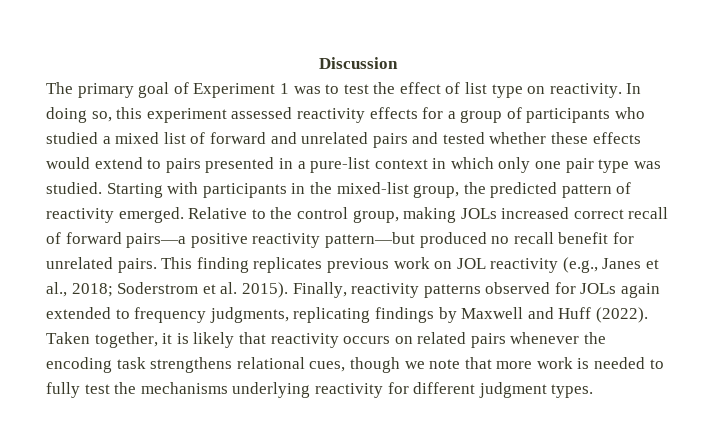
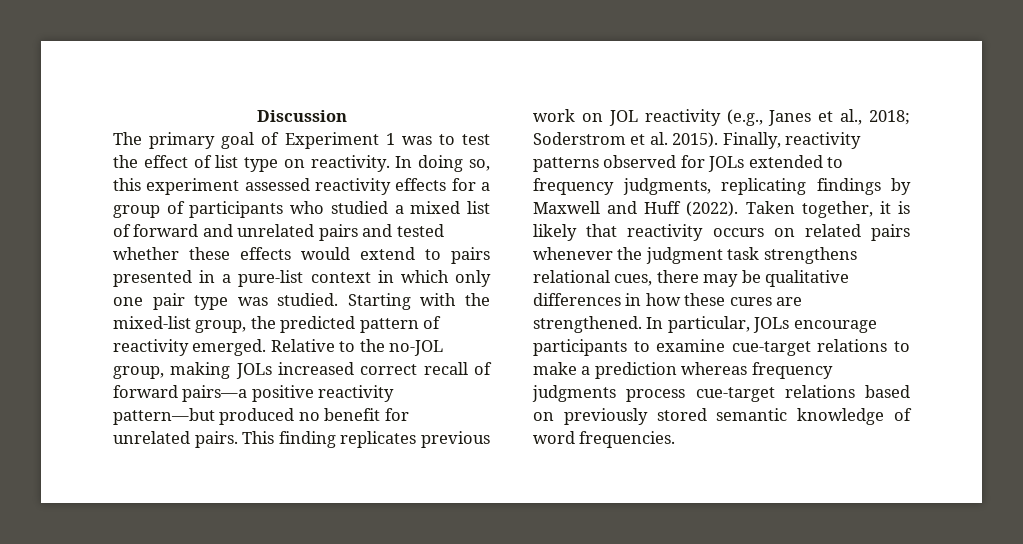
- Starting with participants in the mixed-list group, the predicted pattern of reactivity emerged.
+ Starting with the mixed-list group, the predicted pattern of reactivity emerged.
- Relative to the control group, making JOLs increased correct recall of forward pairs—a positive reactivity pattern—but produced no recall benefit for unrelated pairs.
+ Relative to the no-JOL group, making JOLs increased correct recall of forward pairs—a positive reactivity pattern—but produced no benefit for unrelated pairs.
- Finally, reactivity patterns observed for JOLs again extended to frequency judgments, replicating findings by Maxwell and Huff (2022).
+ Finally, reactivity patterns observed for JOLs extended to frequency judgments, replicating findings by Maxwell and Huff (2022).
- Taken together, it is likely that reactivity occurs on related pairs whenever the encoding task strengthens relational cues, though we note that more work is needed to fully test the mechanisms underlying reactivity for different judgment types.
+ Taken together, it is likely that reactivity occurs on related pairs whenever the judgment task strengthens relational cues, there may be qualitative differences in how these cures are strengthened. In particular, JOLs encourage participants to examine cue-target relations to make a prediction whereas frequency judgments process cue-target relations based on previously stored semantic knowledge of word frequencies.

